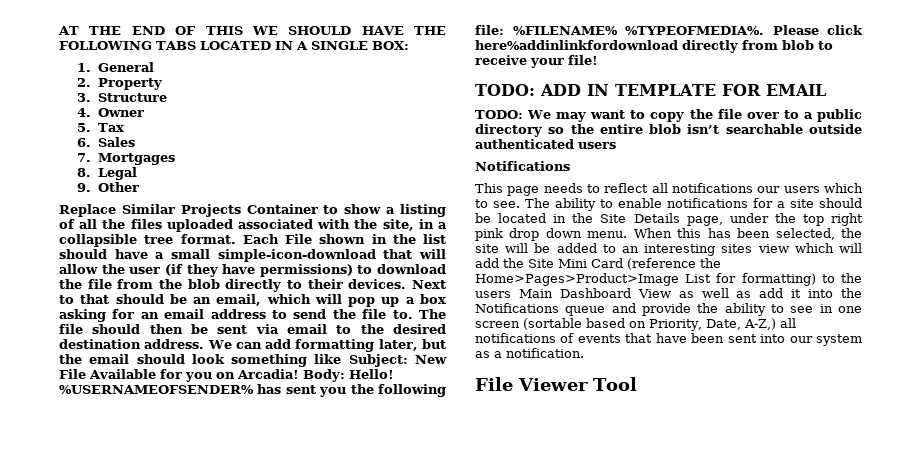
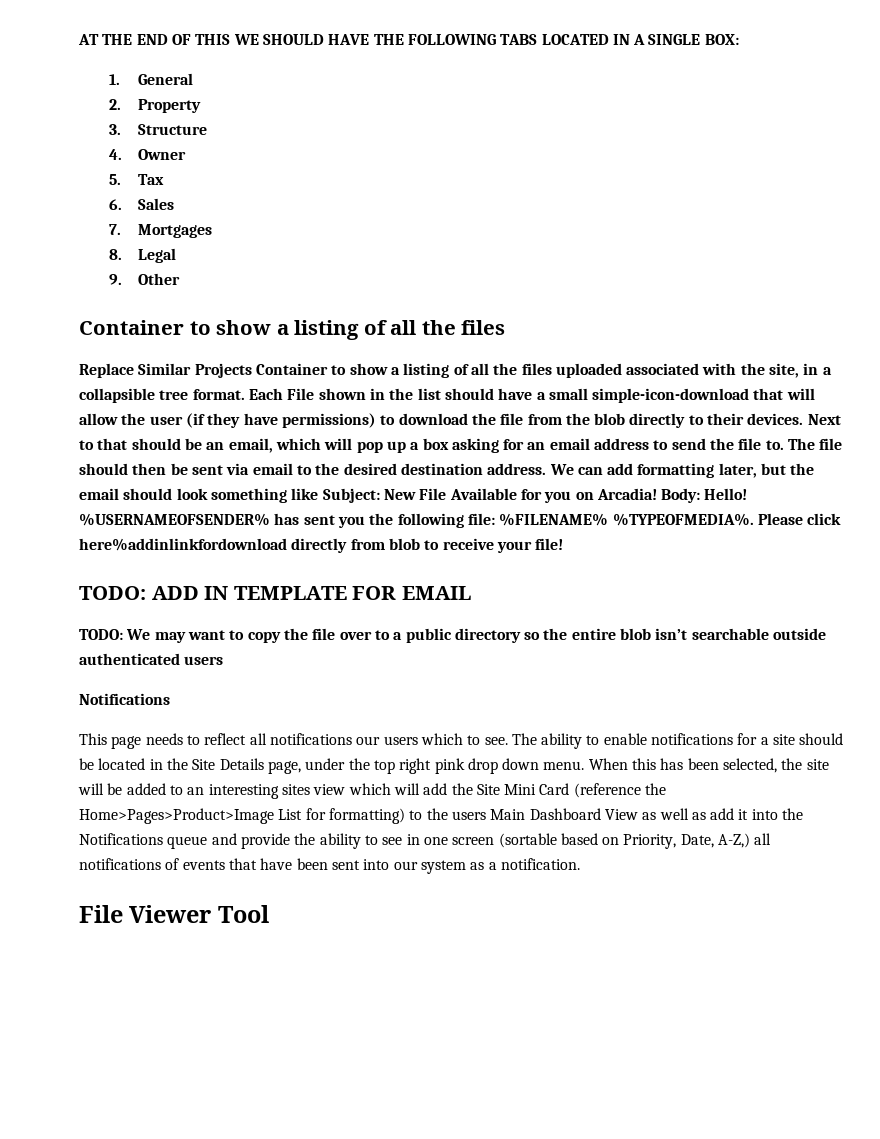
  9. Other
+ Container to show a listing of all the files

